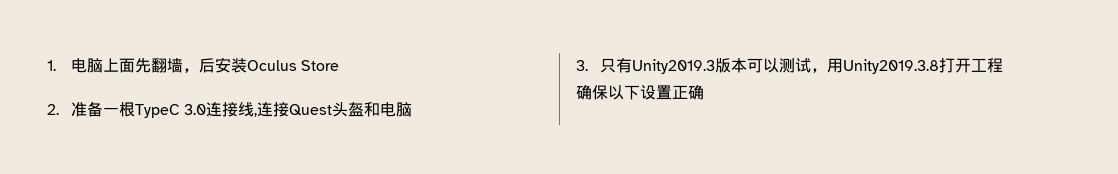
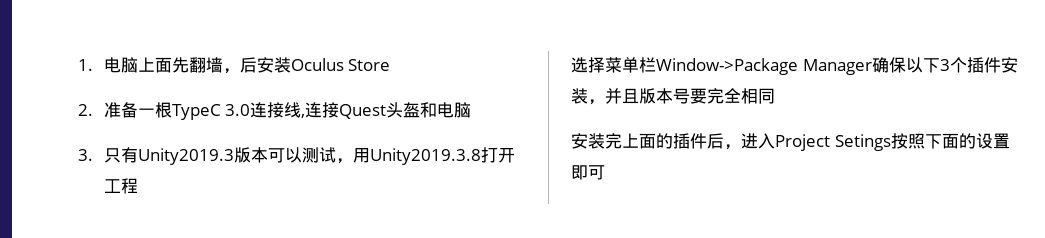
- 确保以下设置正确
+ 选择菜单栏Window->Package Manager确保以下3个插件安装，并且版本号要完全相同
+ 安装完上面的插件后，进入Project Setings按照下面的设置即可

